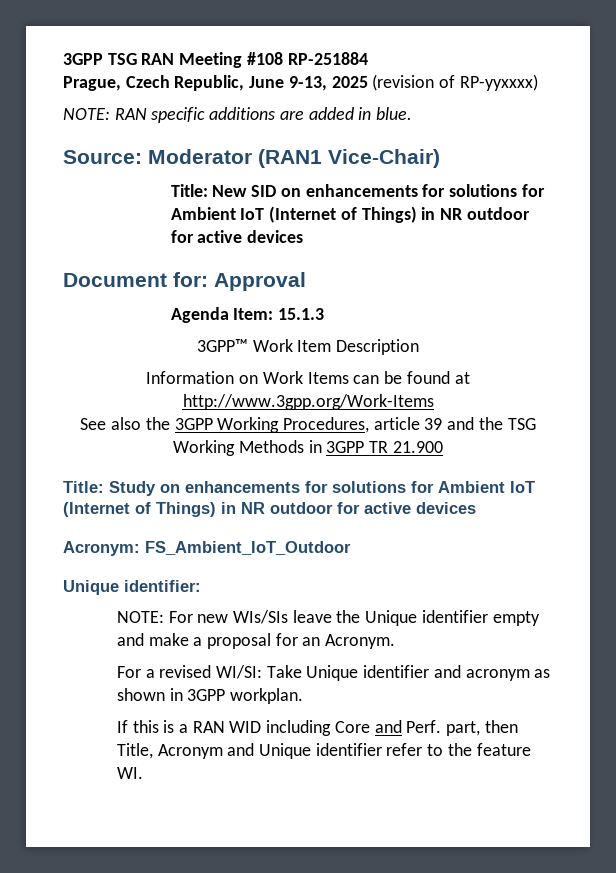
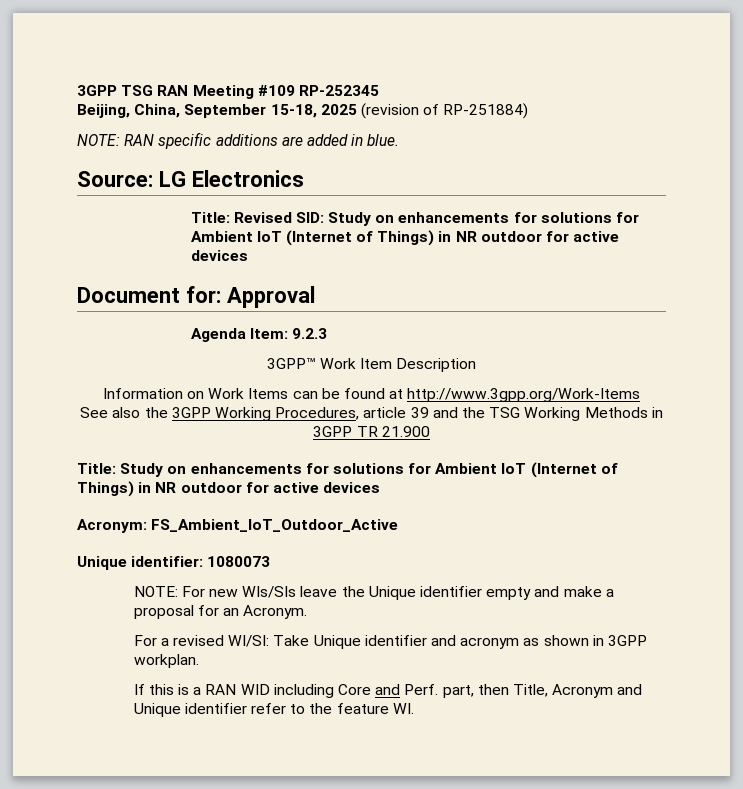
- 3GPP TSG RAN Meeting #108 RP-251884
- Prague, Czech Republic, June 9-13, 2025 (revision of RP-yyxxxx)
+ 3GPP TSG RAN Meeting #109 RP-252345
+ Beijing, China, September 15-18, 2025 (revision of RP-251884)
- Source: Moderator (RAN1 Vice-Chair)
- Title: New SID on enhancements for solutions for Ambient IoT (Internet of Things) in NR outdoor for active devices
+ Source: LG Electronics
+ Title: Revised SID: Study on enhancements for solutions for Ambient IoT (Internet of Things) in NR outdoor for active devices
- Agenda Item: 15.1.3
+ Agenda Item: 9.2.3
- Acronym: FS_Ambient_IoT_Outdoor
+ Acronym: FS_Ambient_IoT_Outdoor_Active
- Unique identifier:
+ Unique identifier: 1080073

